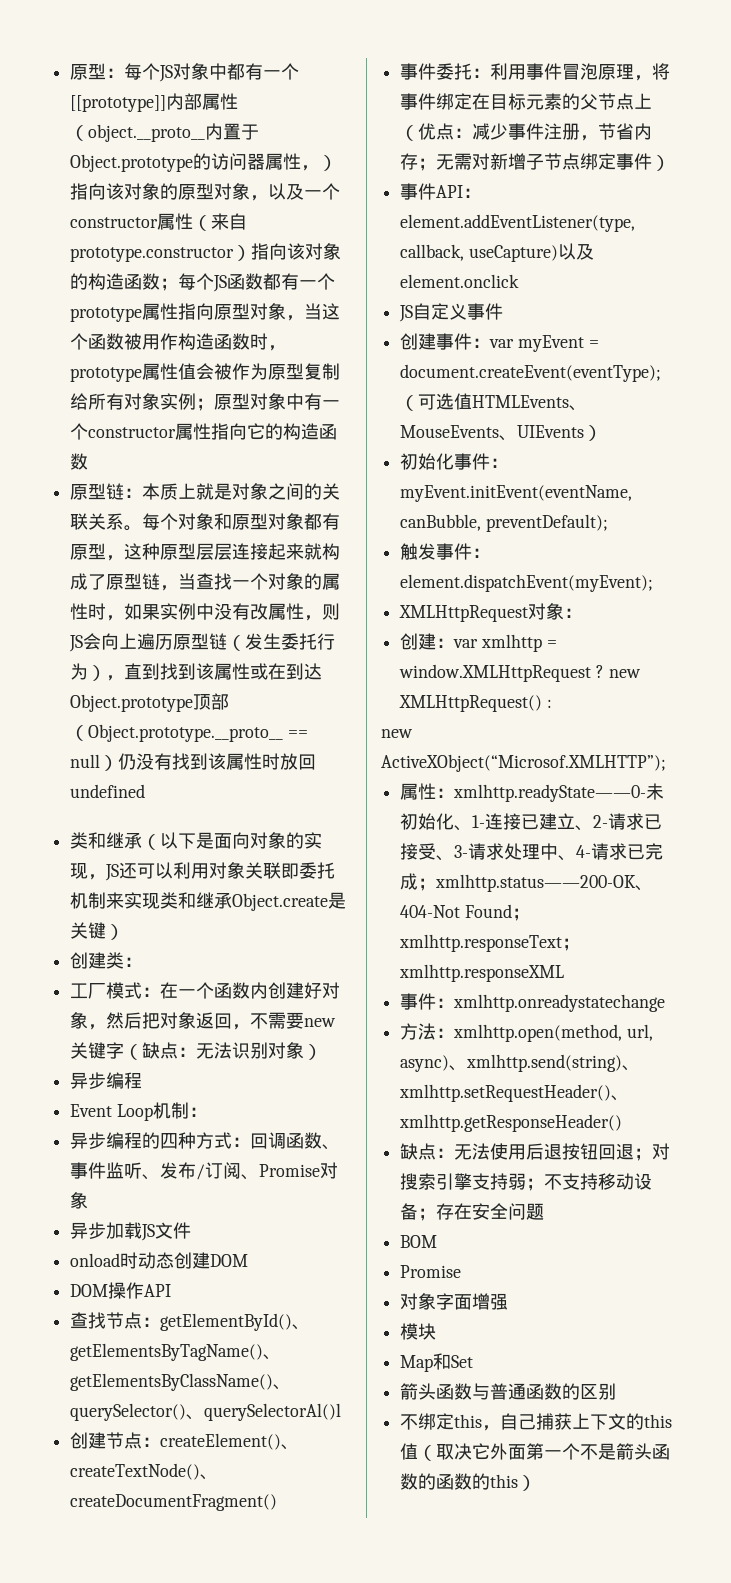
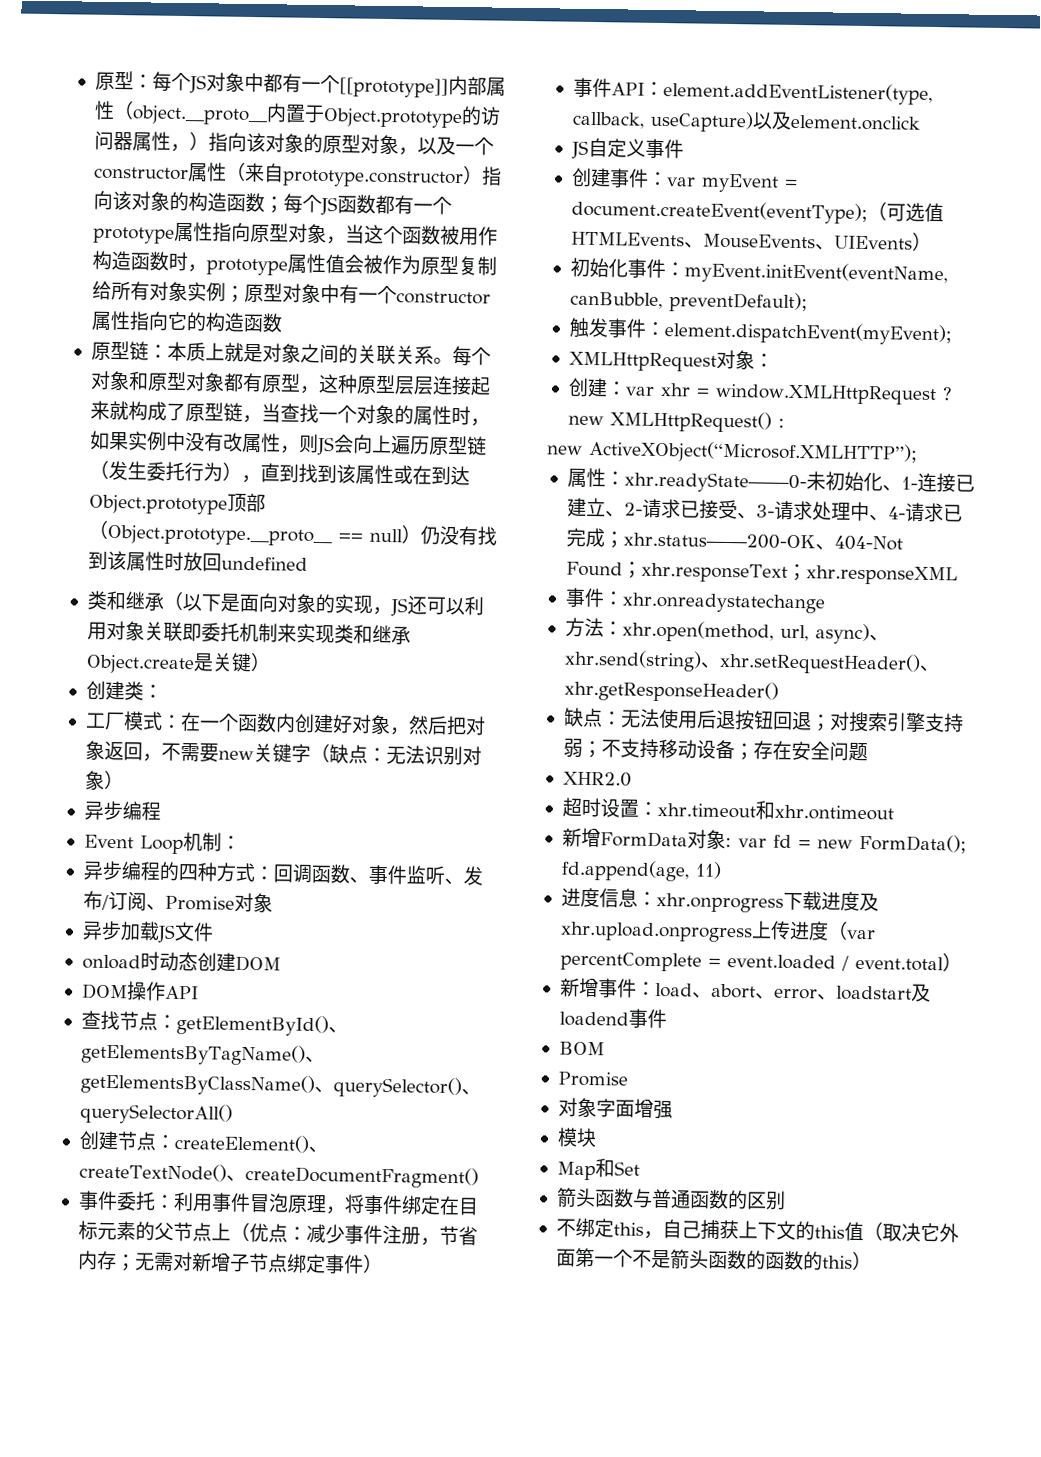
- 查找节点：getElementById()、getElementsByTagName()、getElementsByClassName()、querySelector()、querySelectorAl()l
+ 查找节点：getElementById()、getElementsByTagName()、getElementsByClassName()、querySelector()、querySelectorAll()
- 创建：var xmlhttp = window.XMLHttpRequest ? new XMLHttpRequest() :
+ 创建：var xhr = window.XMLHttpRequest ? new XMLHttpRequest() :
- 属性：xmlhttp.readyState——0-未初始化、1-连接已建立、2-请求已接受、3-请求处理中、4-请求已完成；xmlhttp.status——200-OK、404-Not Found；xmlhttp.responseText；xmlhttp.responseXML
- 事件：xmlhttp.onreadystatechange
+ 属性：xhr.readyState——0-未初始化、1-连接已建立、2-请求已接受、3-请求处理中、4-请求已完成；xhr.status——200-OK、404-Not Found；xhr.responseText；xhr.responseXML
+ 事件：xhr.onreadystatechange
- 方法：xmlhttp.open(method, url, async)、xmlhttp.send(string)、xmlhttp.setRequestHeader()、xmlhttp.getResponseHeader()
+ 方法：xhr.open(method, url, async)、xhr.send(string)、xhr.setRequestHeader()、xhr.getResponseHeader()
+ XHR2.0
+ 超时设置：xhr.timeout和xhr.ontimeout
+ 新增FormData对象: var fd = new FormData(); fd.append(age, 11)
+ 进度信息：xhr.onprogress下载进度及xhr.upload.onprogress上传进度（var percentComplete = event.loaded / event.total）
+ 新增事件：load、abort、error、loadstart及loadend事件

